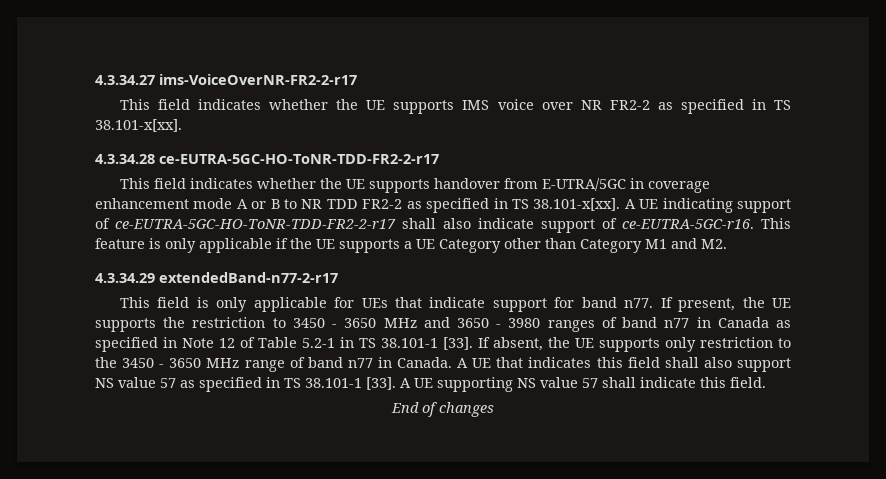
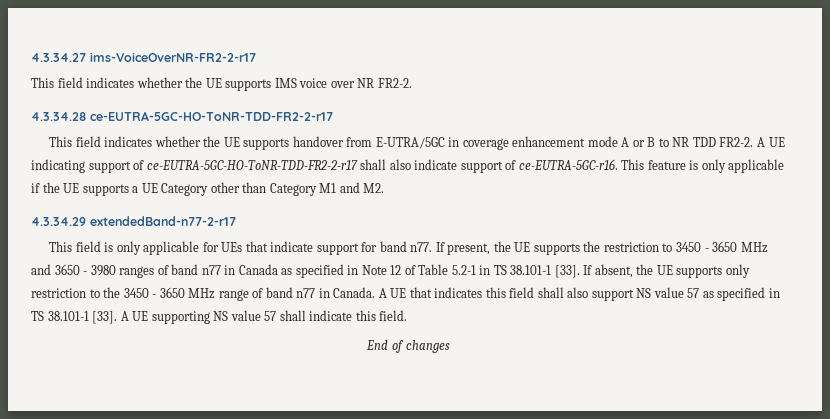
- This field indicates whether the UE supports IMS voice over NR FR2-2 as specified in TS 38.101-x[xx].
+ This field indicates whether the UE supports IMS voice over NR FR2-2.
- This field indicates whether the UE supports handover from E-UTRA/5GC in coverage enhancement mode A or B to NR TDD FR2-2 as specified in TS 38.101-x[xx]. A UE indicating support of ce-EUTRA-5GC-HO-ToNR-TDD-FR2-2-r17 shall also indicate support of ce-EUTRA-5GC-r16.
+ This field indicates whether the UE supports handover from E-UTRA/5GC in coverage enhancement mode A or B to NR TDD FR2-2. A UE indicating support of ce-EUTRA-5GC-HO-ToNR-TDD-FR2-2-r17 shall also indicate support of ce-EUTRA-5GC-r16.

